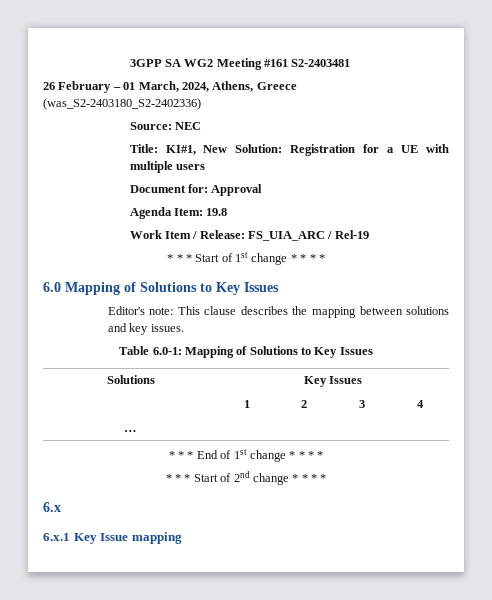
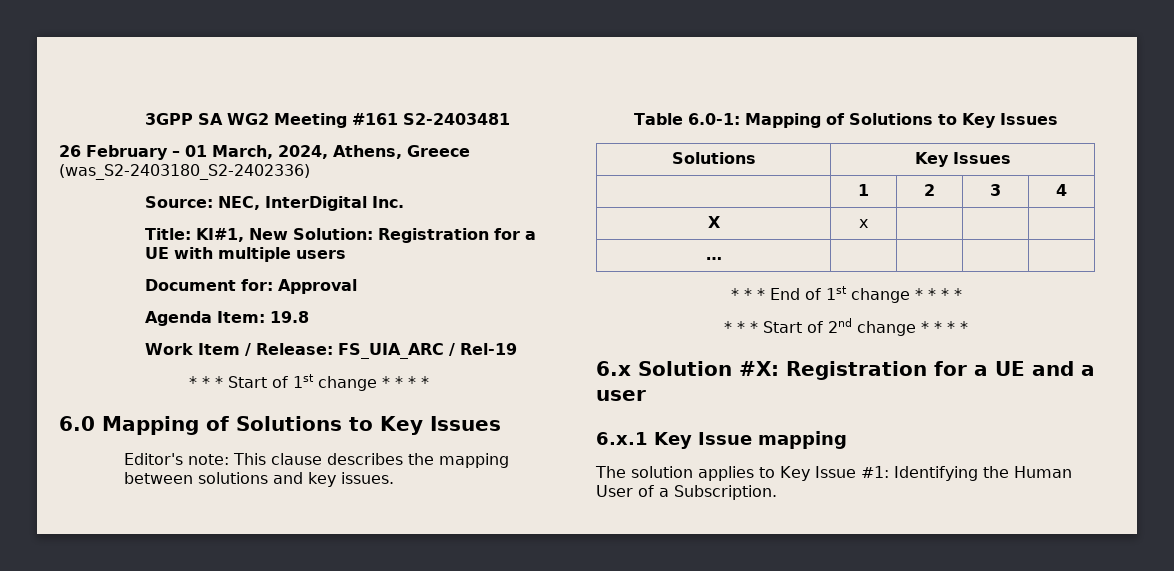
- Source: NEC
+ Source: NEC, InterDigital Inc.
+ X | x | | |
- 6.x
+ 6.x Solution #X: Registration for a UE and a user
  6.x.1 Key Issue mapping
+ The solution applies to Key Issue #1: Identifying the Human User of a Subscription.

